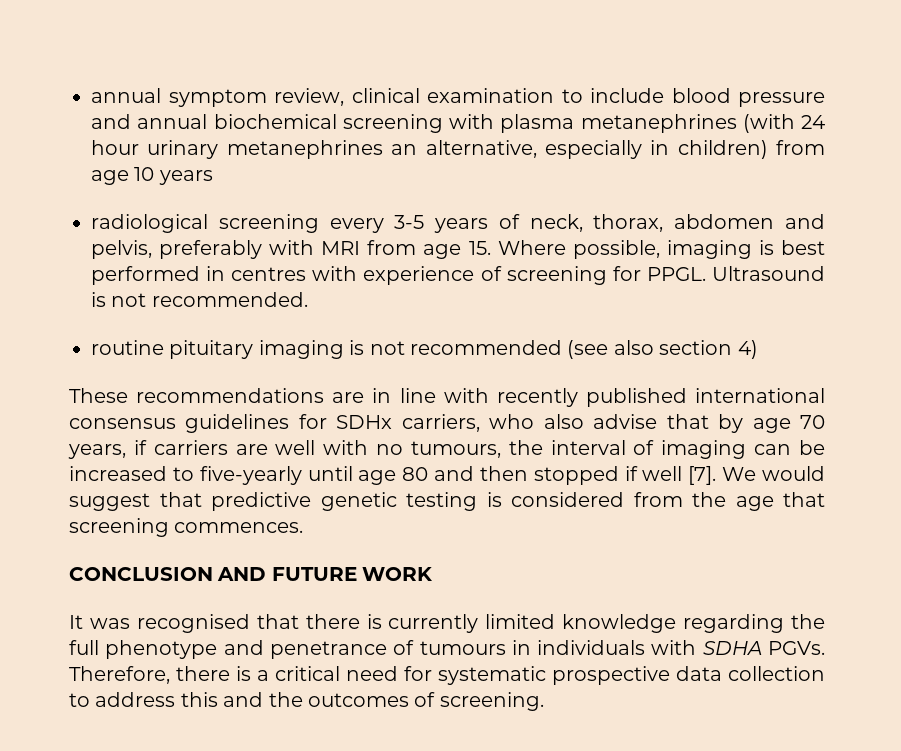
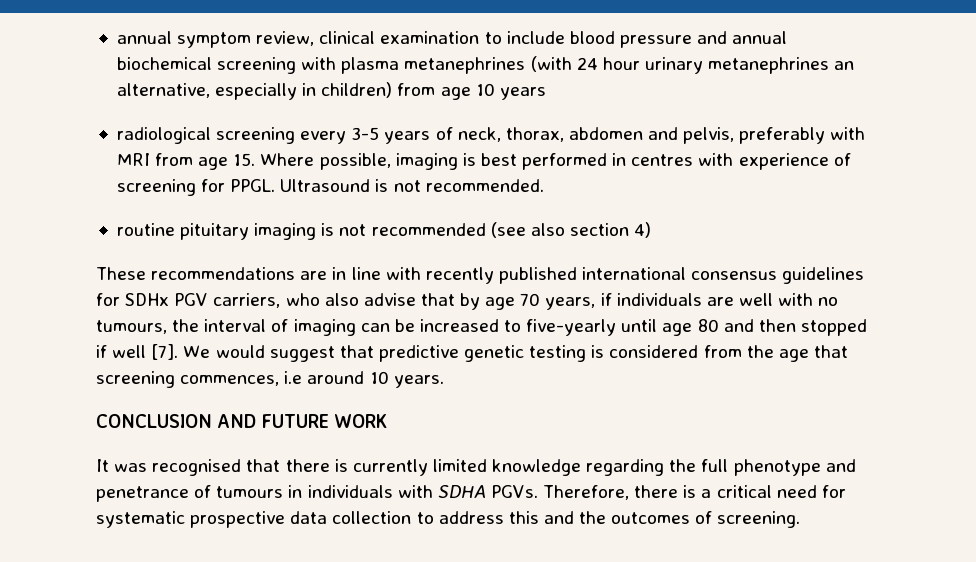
- These recommendations are in line with recently published international consensus guidelines for SDHx carriers, who also advise that by age 70 years, if carriers are well with no tumours, the interval of imaging can be increased to five-yearly until age 80 and then stopped if well [7].
+ These recommendations are in line with recently published international consensus guidelines for SDHx PGV carriers, who also advise that by age 70 years, if individuals are well with no tumours, the interval of imaging can be increased to five-yearly until age 80 and then stopped if well [7].
- We would suggest that predictive genetic testing is considered from the age that screening commences.
+ We would suggest that predictive genetic testing is considered from the age that screening commences, i.e around 10 years.

